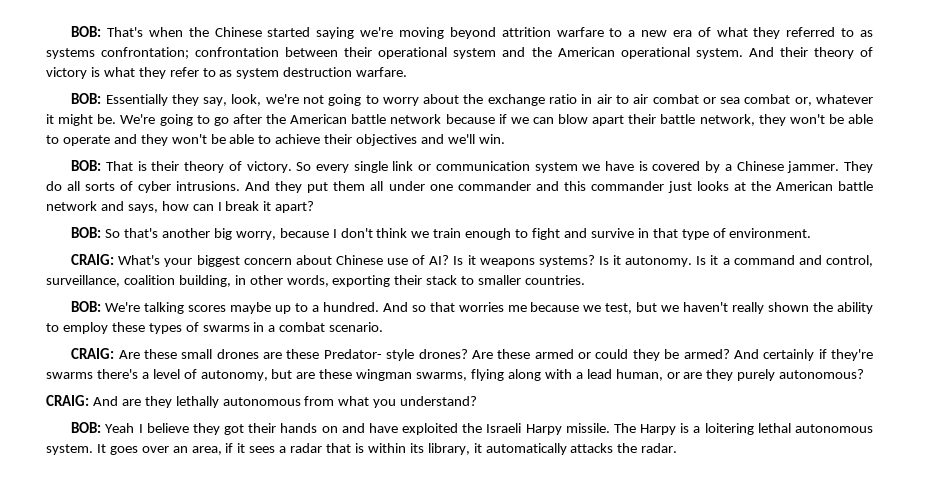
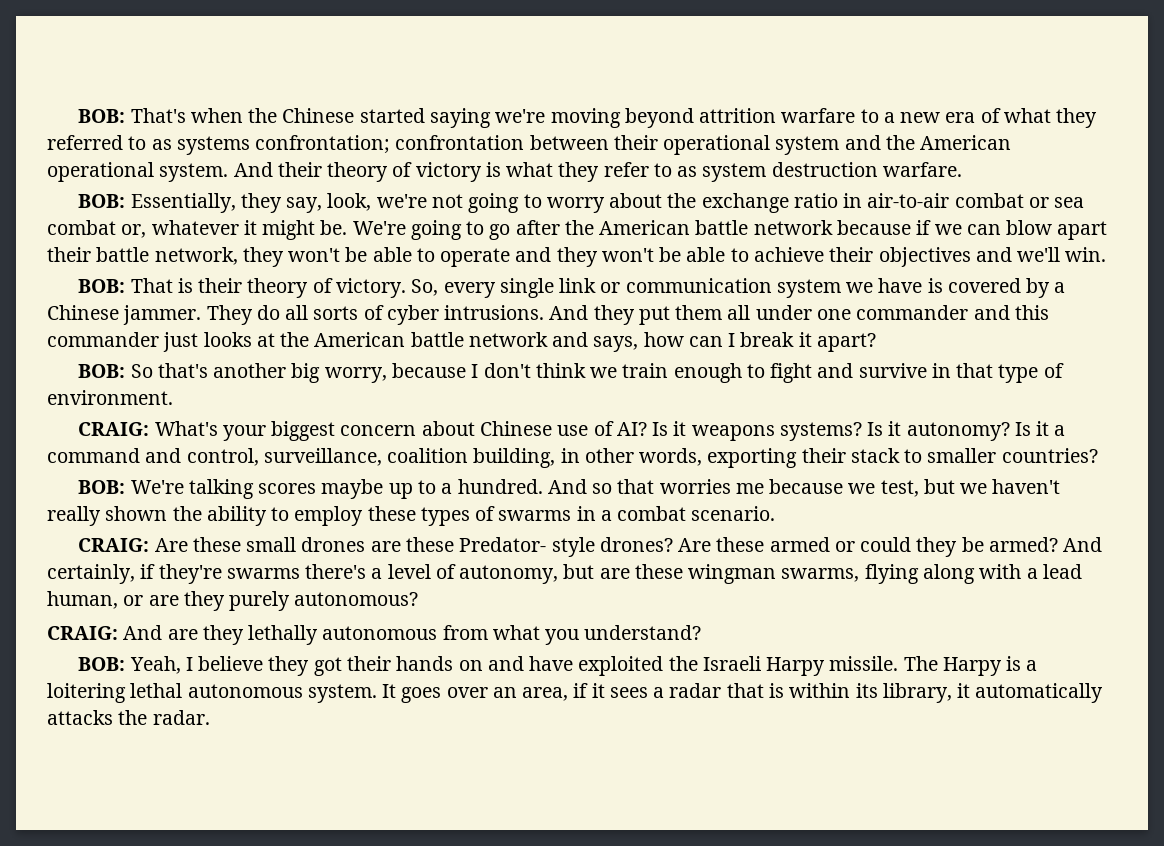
- BOB: Essentially they say, look, we're not going to worry about the exchange ratio in air to air combat or sea combat or, whatever it might be.
+ BOB: Essentially, they say, look, we're not going to worry about the exchange ratio in air-to-air combat or sea combat or, whatever it might be.
- So every single link or communication system we have is covered by a Chinese jammer.
+ So, every single link or communication system we have is covered by a Chinese jammer.
- Is it autonomy.
+ Is it autonomy?
- Is it a command and control, surveillance, coalition building, in other words, exporting their stack to smaller countries.
+ Is it a command and control, surveillance, coalition building, in other words, exporting their stack to smaller countries?
- And certainly if they're swarms there's a level of autonomy, but are these wingman swarms, flying along with a lead human, or are they purely autonomous?
+ And certainly, if they're swarms there's a level of autonomy, but are these wingman swarms, flying along with a lead human, or are they purely autonomous?
- BOB: Yeah I believe they got their hands on and have exploited the Israeli Harpy missile.
+ BOB: Yeah, I believe they got their hands on and have exploited the Israeli Harpy missile.

